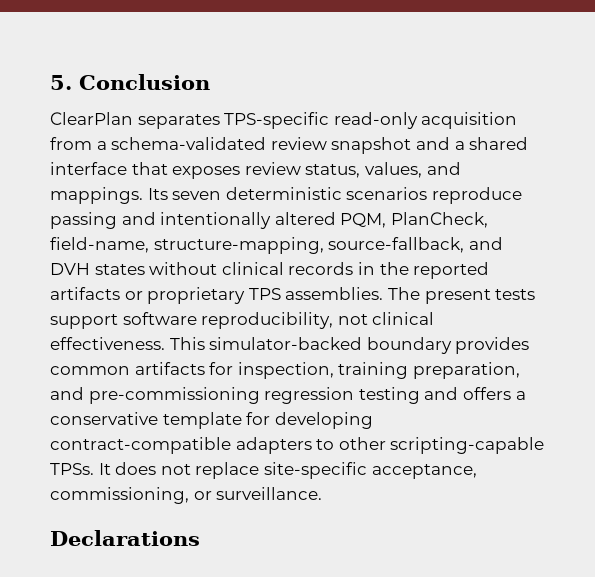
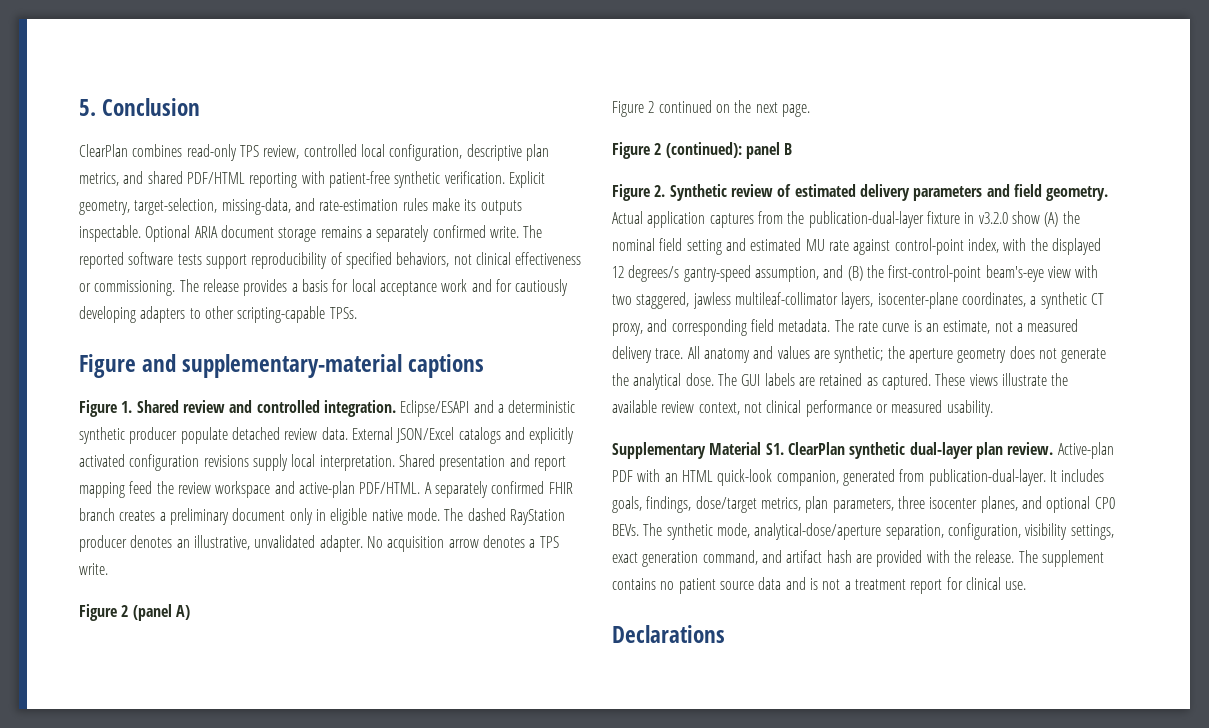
- ClearPlan separates TPS-specific read-only acquisition from a schema-validated review snapshot and a shared interface that exposes review status, values, and mappings. Its seven deterministic scenarios reproduce passing and intentionally altered PQM, PlanCheck, field-name, structure-mapping, source-fallback, and DVH states without clinical records in the reported artifacts or proprietary TPS assemblies. The present tests support software reproducibility, not clinical effectiveness. This simulator-backed boundary provides common artifacts for inspection, training preparation, and pre-commissioning regression testing and offers a conservative template for developing contract-compatible adapters to other scripting-capable TPSs. It does not replace site-specific acceptance, commissioning, or surveillance.
+ ClearPlan combines read-only TPS review, controlled local configuration, descriptive plan metrics, and shared PDF/HTML reporting with patient-free synthetic verification. Explicit geometry, target-selection, missing-data, and rate-estimation rules make its outputs inspectable. Optional ARIA document storage remains a separately confirmed write. The reported software tests support reproducibility of specified behaviors, not clinical effectiveness or commissioning. The release provides a basis for local acceptance work and for cautiously developing adapters to other scripting-capable TPSs.
+ Figure and supplementary-material captions
+ Figure 1. Shared review and controlled integration. Eclipse/ESAPI and a deterministic synthetic producer populate detached review data. External JSON/Excel catalogs and explicitly activated configuration revisions supply local interpretation. Shared presentation and report mapping feed the review workspace and active-plan PDF/HTML. A separately confirmed FHIR branch creates a preliminary document only in eligible native mode. The dashed RayStation producer denotes an illustrative, unvalidated adapter. No acquisition arrow denotes a TPS write.
+ Figure 2 (panel A)
+ Figure 2 continued on the next page.
+ Figure 2 (continued): panel B
+ Figure 2. Synthetic review of estimated delivery parameters and field geometry. Actual application captures from the publication-dual-layer fixture in v3.2.0 show (A) the nominal field setting and estimated MU rate against control-point index, with the displayed 12 degrees/s gantry-speed assumption, and (B) the first-control-point beam's-eye view with two staggered, jawless multileaf-collimator layers, isocenter-plane coordinates, a synthetic CT proxy, and corresponding field metadata. The rate curve is an estimate, not a measured delivery trace. All anatomy and values are synthetic; the aperture geometry does not generate the analytical dose. The GUI labels are retained as captured. These views illustrate the available review context, not clinical performance or measured usability.
+ Supplementary Material S1. ClearPlan synthetic dual-layer plan review. Active-plan PDF with an HTML quick-look companion, generated from publication-dual-layer. It includes goals, findings, dose/target metrics, plan parameters, three isocenter planes, and optional CP0 BEVs. The synthetic mode, analytical-dose/aperture separation, configuration, visibility settings, exact generation command, and artifact hash are provided with the release. The supplement contains no patient source data and is not a treatment report for clinical use.

